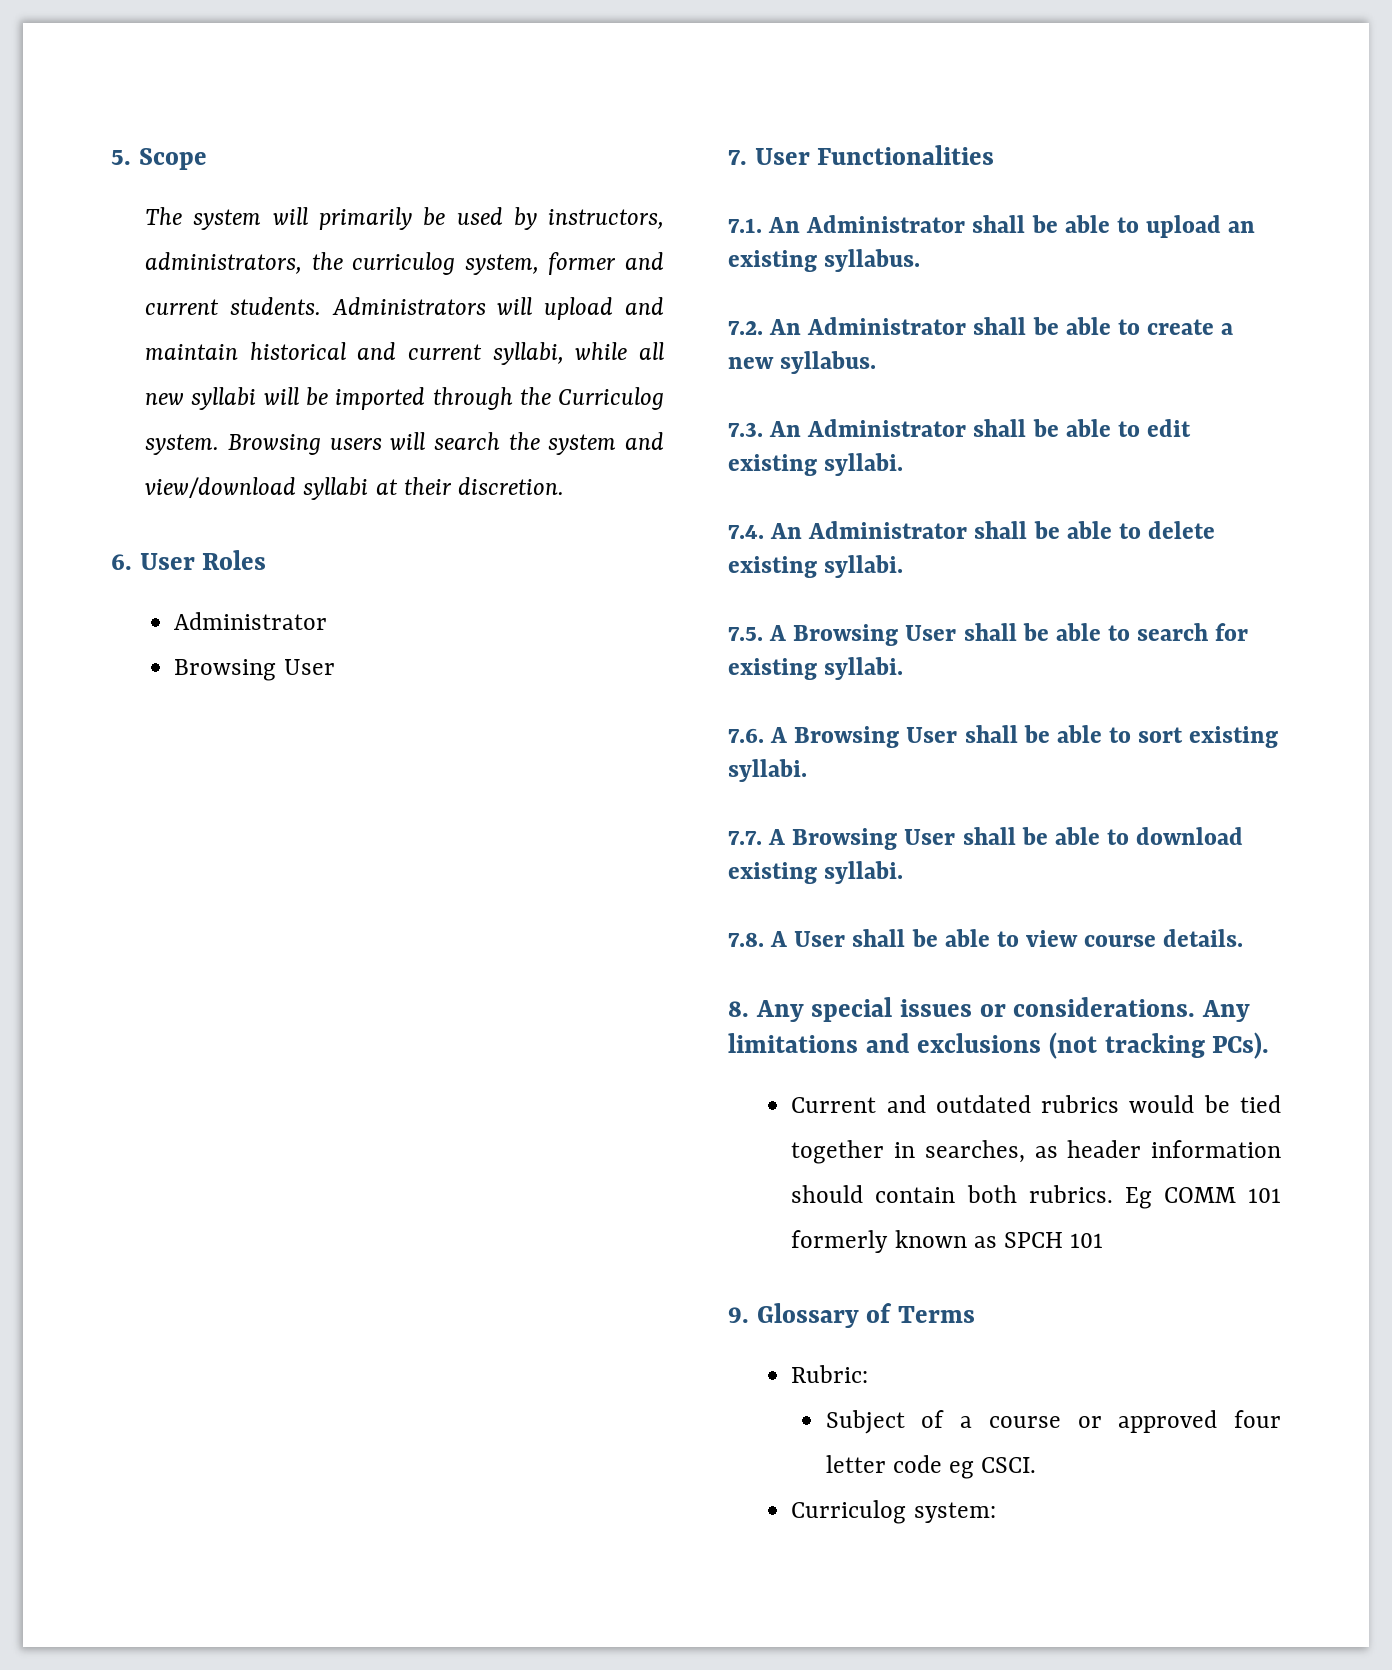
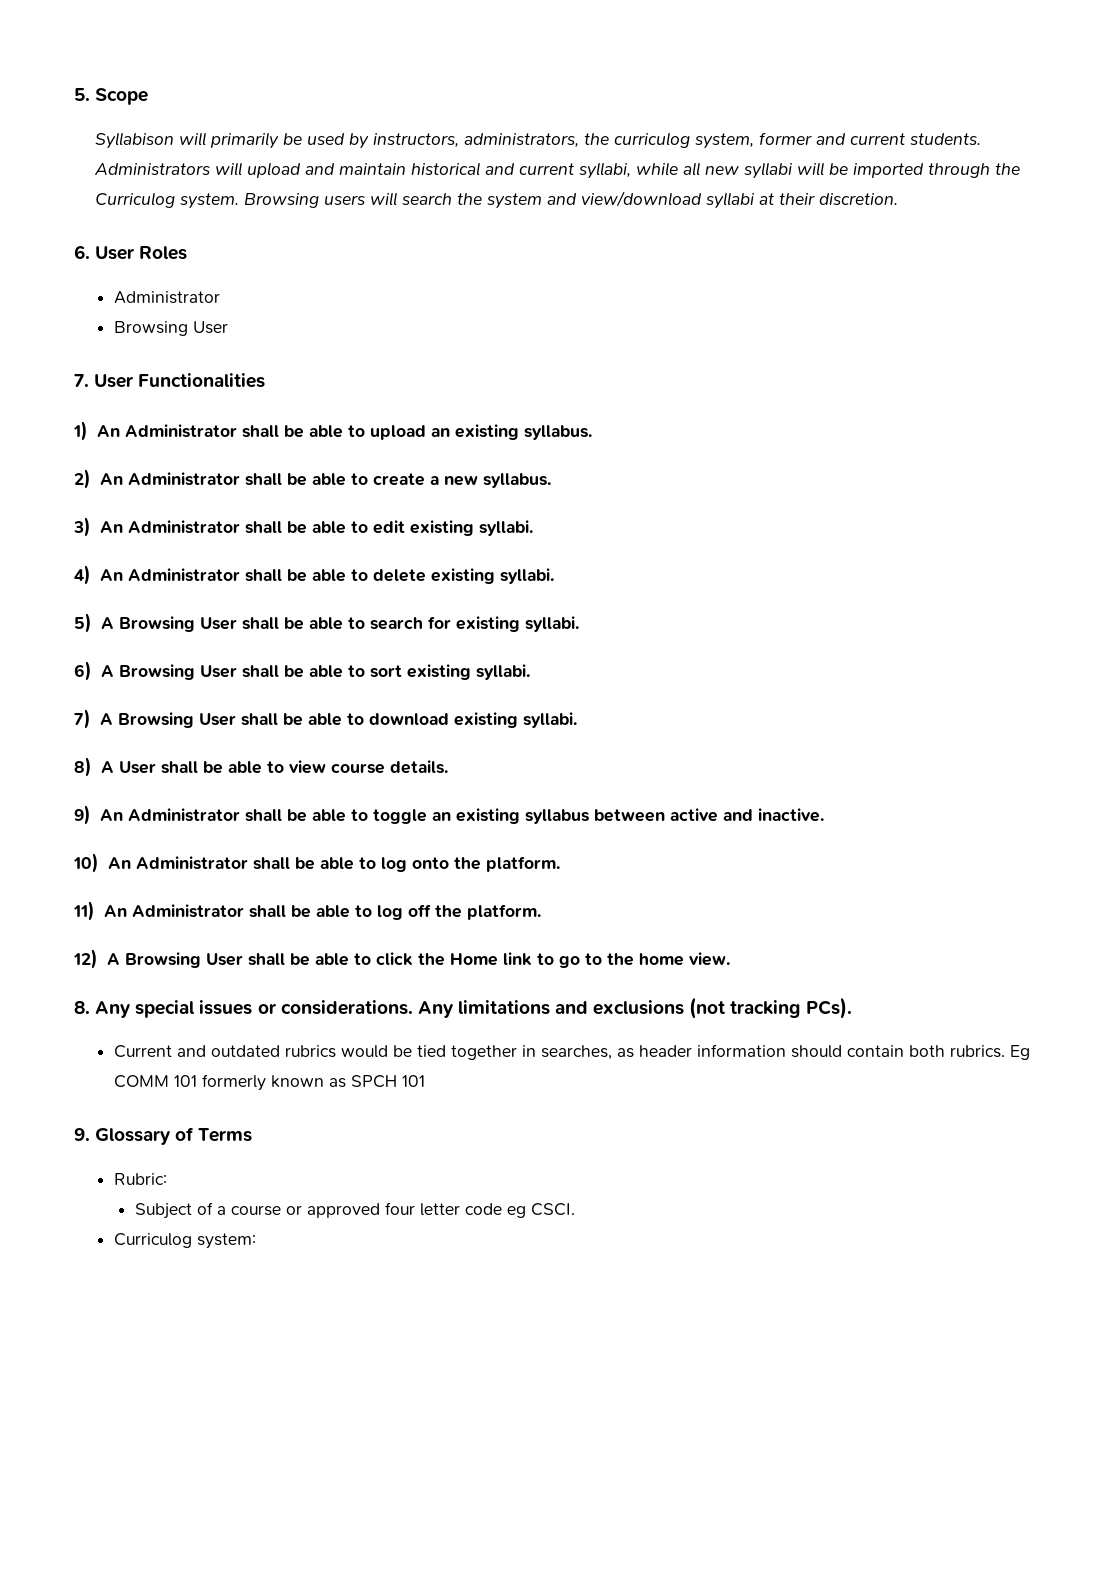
- The system will primarily be used by instructors, administrators, the curriculog system, former and current students.
+ Syllabison will primarily be used by instructors, administrators, the curriculog system, former and current students.
- 7.1. An Administrator shall be able to upload an existing syllabus.
+ 1) An Administrator shall be able to upload an existing syllabus.
- 7.2. An Administrator shall be able to create a new syllabus.
+ 2) An Administrator shall be able to create a new syllabus.
- 7.3. An Administrator shall be able to edit existing syllabi.
+ 3) An Administrator shall be able to edit existing syllabi.
- 7.4. An Administrator shall be able to delete existing syllabi.
+ 4) An Administrator shall be able to delete existing syllabi.
- 7.5. A Browsing User shall be able to search for existing syllabi.
+ 5) A Browsing User shall be able to search for existing syllabi.
- 7.6. A Browsing User shall be able to sort existing syllabi.
+ 6) A Browsing User shall be able to sort existing syllabi.
- 7.7. A Browsing User shall be able to download existing syllabi.
+ 7) A Browsing User shall be able to download existing syllabi.
- 7.8. A User shall be able to view course details.
+ 8) A User shall be able to view course details.
+ 9) An Administrator shall be able to toggle an existing syllabus between active and inactive.
+ 10) An Administrator shall be able to log onto the platform.
+ 11) An Administrator shall be able to log off the platform.
+ 12) A Browsing User shall be able to click the Home link to go to the home view.

